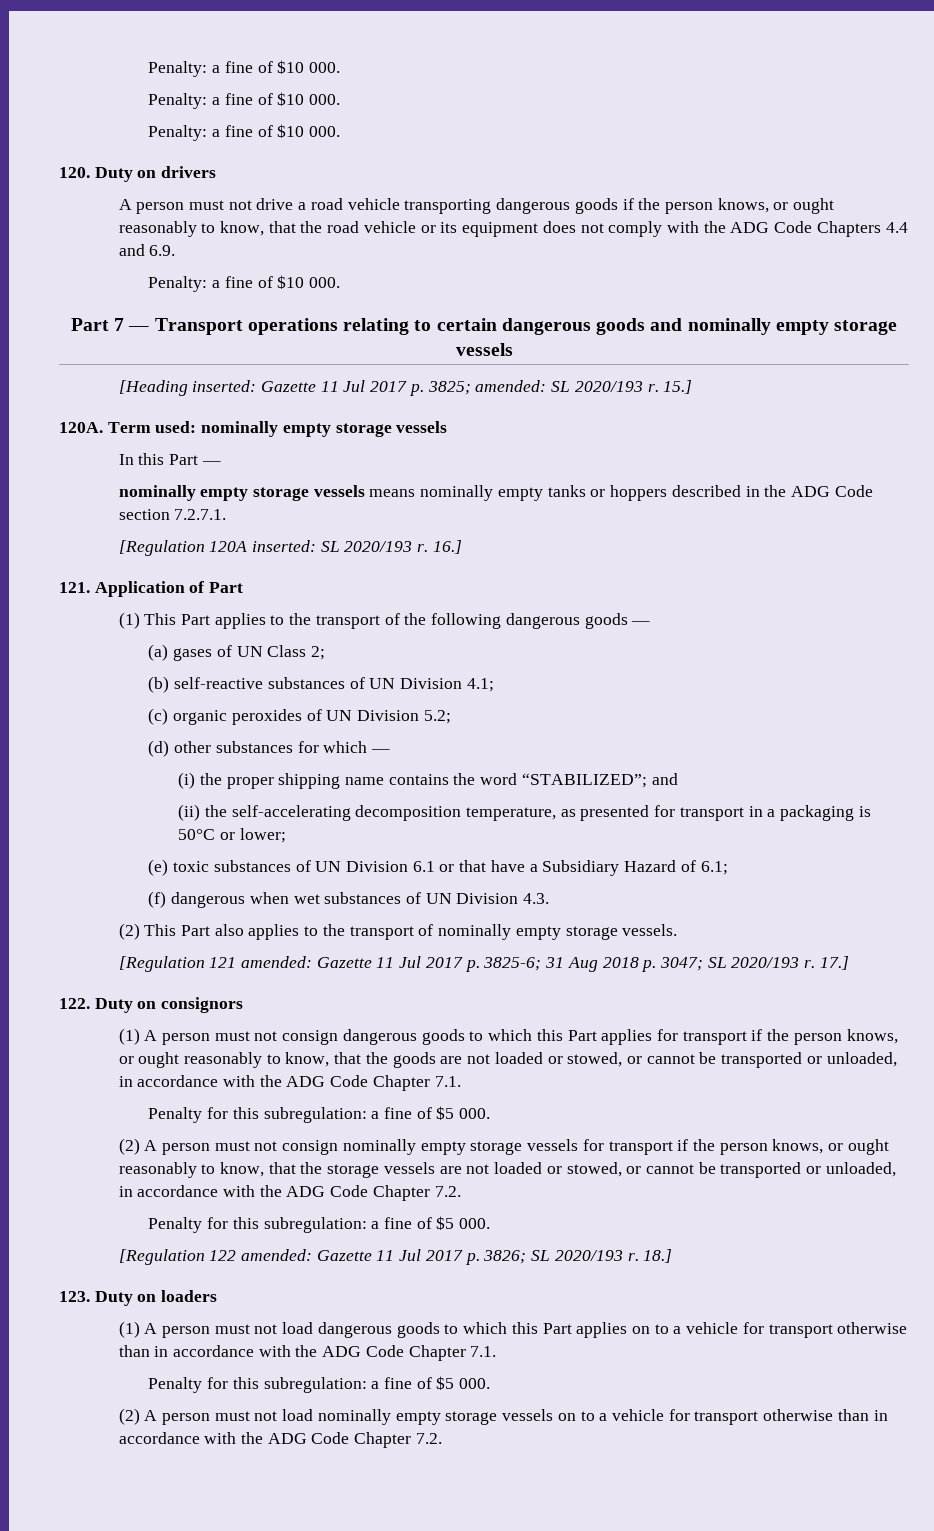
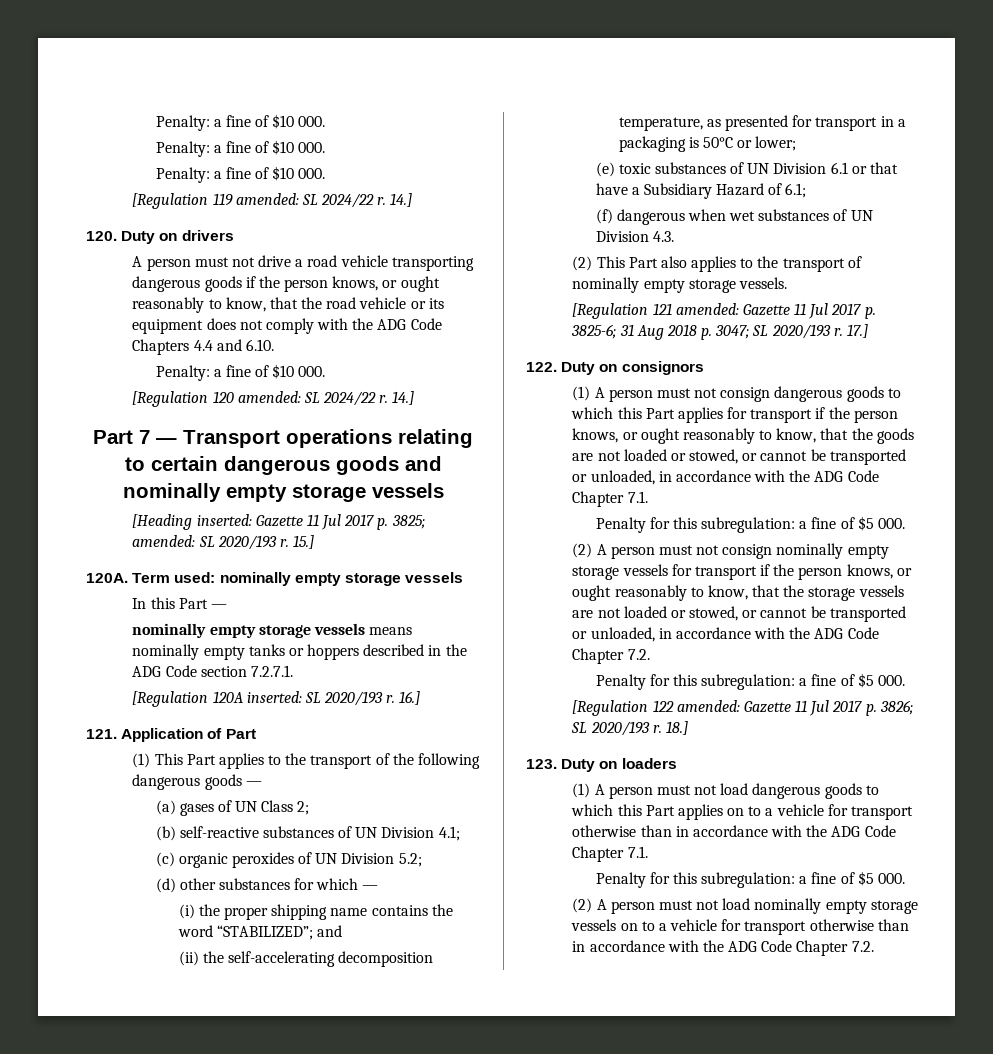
+ [Regulation 119 amended: SL 2024/22 r. 14.]
- A person must not drive a road vehicle transporting dangerous goods if the person knows, or ought reasonably to know, that the road vehicle or its equipment does not comply with the ADG Code Chapters 4.4 and 6.9.
+ A person must not drive a road vehicle transporting dangerous goods if the person knows, or ought reasonably to know, that the road vehicle or its equipment does not comply with the ADG Code Chapters 4.4 and 6.10.
  Penalty: a fine of $10 000.
+ [Regulation 120 amended: SL 2024/22 r. 14.]

